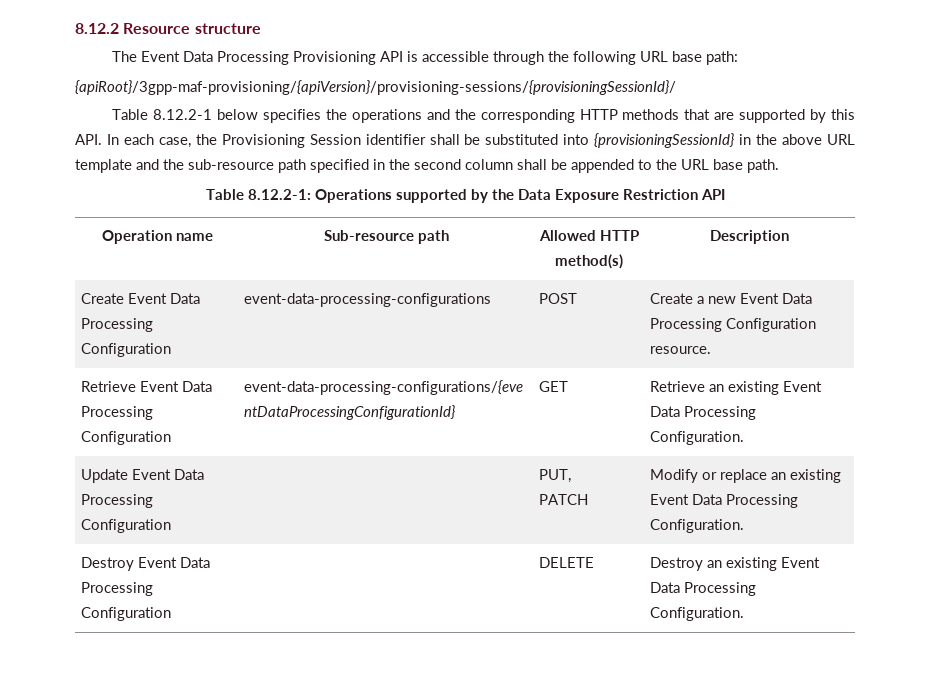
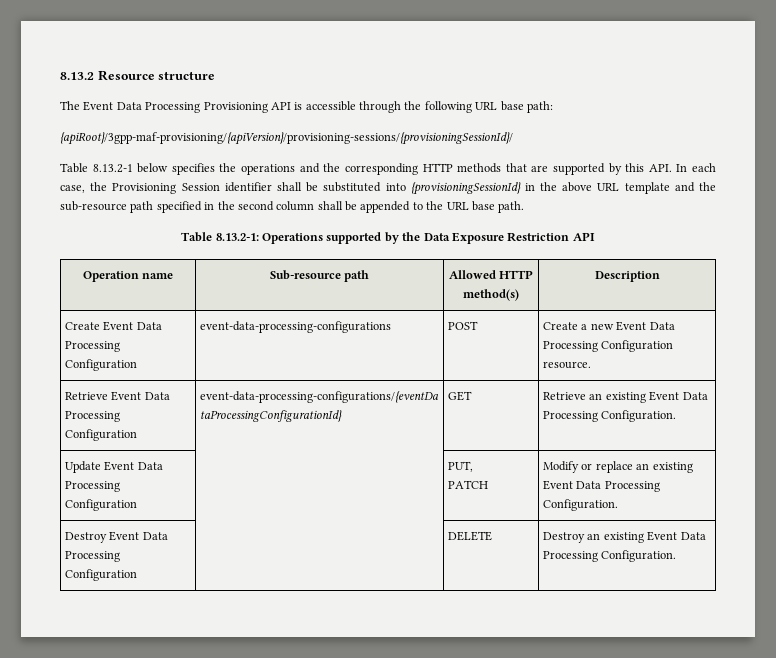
- 8.12.2 Resource structure
+ 8.13.2 Resource structure
- Table 8.12.2-1 below specifies the operations and the corresponding HTTP methods that are supported by this API. In each case, the Provisioning Session identifier shall be substituted into {provisioningSessionId} in the above URL template and the sub-resource path specified in the second column shall be appended to the URL base path.
+ Table 8.13.2-1 below specifies the operations and the corresponding HTTP methods that are supported by this API. In each case, the Provisioning Session identifier shall be substituted into {provisioningSessionId} in the above URL template and the sub-resource path specified in the second column shall be appended to the URL base path.
- Table 8.12.2-1: Operations supported by the Data Exposure Restriction API
+ Table 8.13.2-1: Operations supported by the Data Exposure Restriction API

